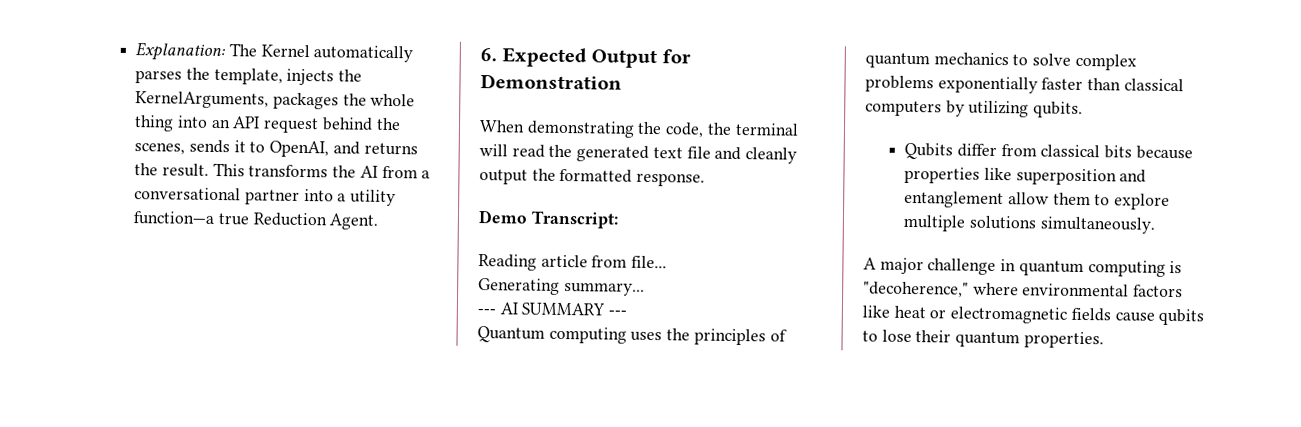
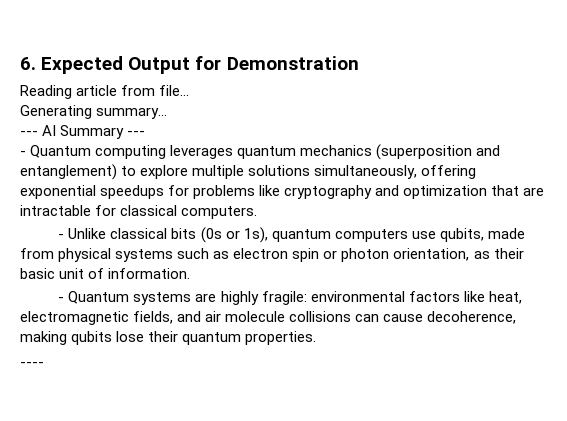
- Explanation: The Kernel automatically parses the template, injects the KernelArguments, packages the whole thing into an API request behind the scenes, sends it to OpenAI, and returns the result. This transforms the AI from a conversational partner into a utility function—a true Reduction Agent.
- When demonstrating the code, the terminal will read the generated text file and cleanly output the formatted response.
- Demo Transcript:
- --- AI SUMMARY ---
+ --- AI Summary ---
- Quantum computing uses the principles of quantum mechanics to solve complex problems exponentially faster than classical computers by utilizing qubits.
- Qubits differ from classical bits because properties like superposition and entanglement allow them to explore multiple solutions simultaneously.
- A major challenge in quantum computing is "decoherence," where environmental factors like heat or electromagnetic fields cause qubits to lose their quantum properties.
+ - Quantum computing leverages quantum mechanics (superposition and entanglement) to explore multiple solutions simultaneously, offering exponential speedups for problems like cryptography and optimization that are intractable for classical computers.
+ - Unlike classical bits (0s or 1s), quantum computers use qubits, made from physical systems such as electron spin or photon orientation, as their basic unit of information.
+ - Quantum systems are highly fragile: environmental factors like heat, electromagnetic fields, and air molecule collisions can cause decoherence, making qubits lose their quantum properties.
+ ----

